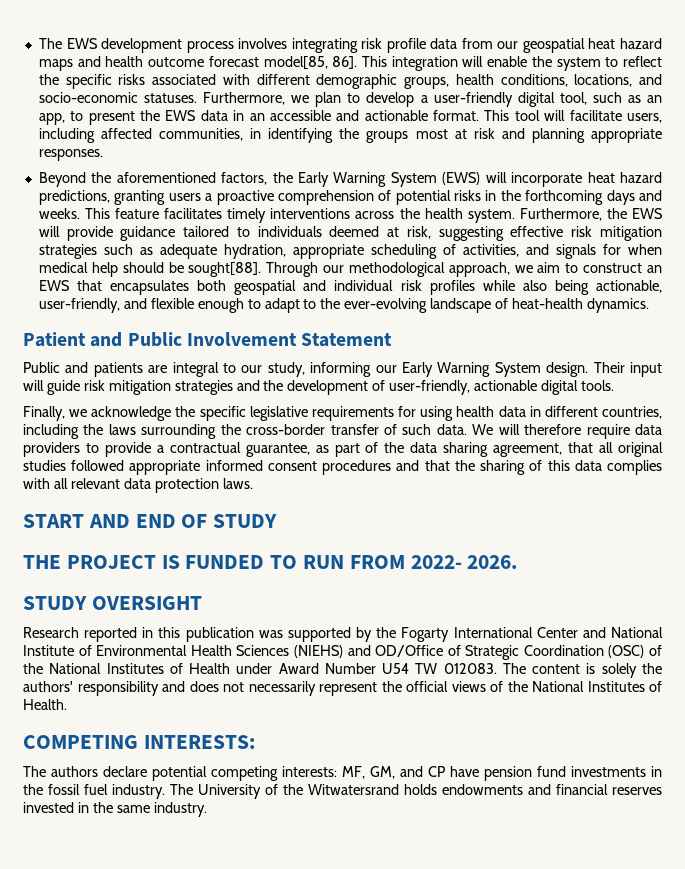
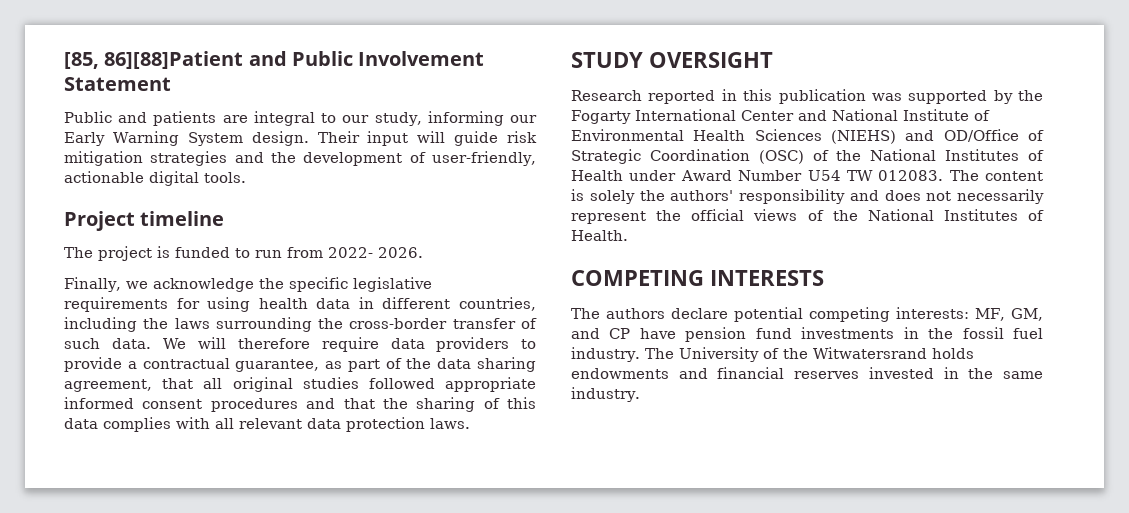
- The EWS development process involves integrating risk profile data from our geospatial heat hazard maps and health outcome forecast model[85, 86]. This integration will enable the system to reflect the specific risks associated with different demographic groups, health conditions, locations, and socio-economic statuses. Furthermore, we plan to develop a user-friendly digital tool, such as an app, to present the EWS data in an accessible and actionable format. This tool will facilitate users, including affected communities, in identifying the groups most at risk and planning appropriate responses.
- Beyond the aforementioned factors, the Early Warning System (EWS) will incorporate heat hazard predictions, granting users a proactive comprehension of potential risks in the forthcoming days and weeks. This feature facilitates timely interventions across the health system. Furthermore, the EWS will provide guidance tailored to individuals deemed at risk, suggesting effective risk mitigation strategies such as adequate hydration, appropriate scheduling of activities, and signals for when medical help should be sought[88]. Through our methodological approach, we aim to construct an EWS that encapsulates both geospatial and individual risk profiles while also being actionable, user-friendly, and flexible enough to adapt to the ever-evolving landscape of heat-health dynamics.
- Patient and Public Involvement Statement
+ [85, 86][88]Patient and Public Involvement Statement
+ Project timeline
+ The project is funded to run from 2022- 2026.
- START AND END OF STUDY
- THE PROJECT IS FUNDED TO RUN FROM 2022- 2026.
- COMPETING INTERESTS:
+ COMPETING INTERESTS

